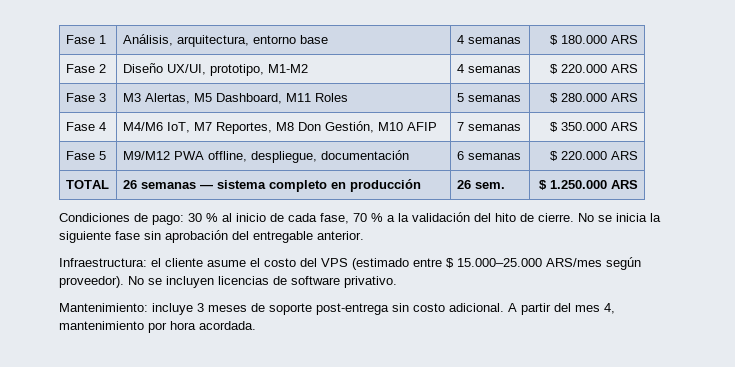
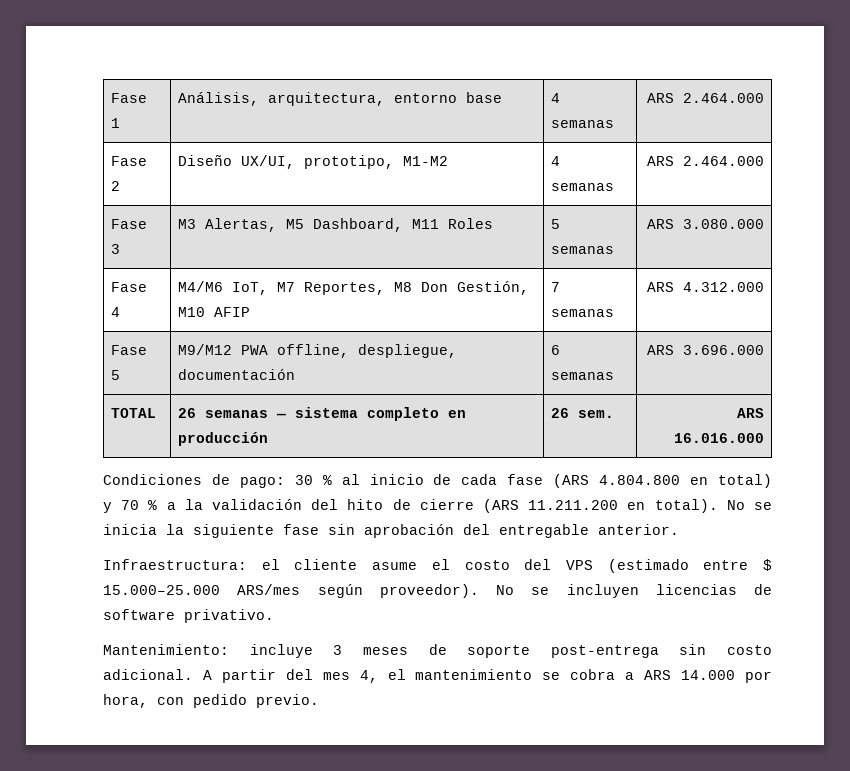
- Fase 1 | Análisis, arquitectura, entorno base | 4 semanas | $ 180.000 ARS
+ Fase 1 | Análisis, arquitectura, entorno base | 4 semanas | ARS 2.464.000
- Fase 2 | Diseño UX/UI, prototipo, M1-M2 | 4 semanas | $ 220.000 ARS
+ Fase 2 | Diseño UX/UI, prototipo, M1-M2 | 4 semanas | ARS 2.464.000
- Fase 3 | M3 Alertas, M5 Dashboard, M11 Roles | 5 semanas | $ 280.000 ARS
+ Fase 3 | M3 Alertas, M5 Dashboard, M11 Roles | 5 semanas | ARS 3.080.000
- Fase 4 | M4/M6 IoT, M7 Reportes, M8 Don Gestión, M10 AFIP | 7 semanas | $ 350.000 ARS
+ Fase 4 | M4/M6 IoT, M7 Reportes, M8 Don Gestión, M10 AFIP | 7 semanas | ARS 4.312.000
- Fase 5 | M9/M12 PWA offline, despliegue, documentación | 6 semanas | $ 220.000 ARS
+ Fase 5 | M9/M12 PWA offline, despliegue, documentación | 6 semanas | ARS 3.696.000
- TOTAL | 26 semanas — sistema completo en producción | 26 sem. | $ 1.250.000 ARS
+ TOTAL | 26 semanas — sistema completo en producción | 26 sem. | ARS 16.016.000
- Condiciones de pago: 30 % al inicio de cada fase, 70 % a la validación del hito de cierre.
+ Condiciones de pago: 30 % al inicio de cada fase (ARS 4.804.800 en total) y 70 % a la validación del hito de cierre (ARS 11.211.200 en total).
- A partir del mes 4, mantenimiento por hora acordada.
+ A partir del mes 4, el mantenimiento se cobra a ARS 14.000 por hora, con pedido previo.

